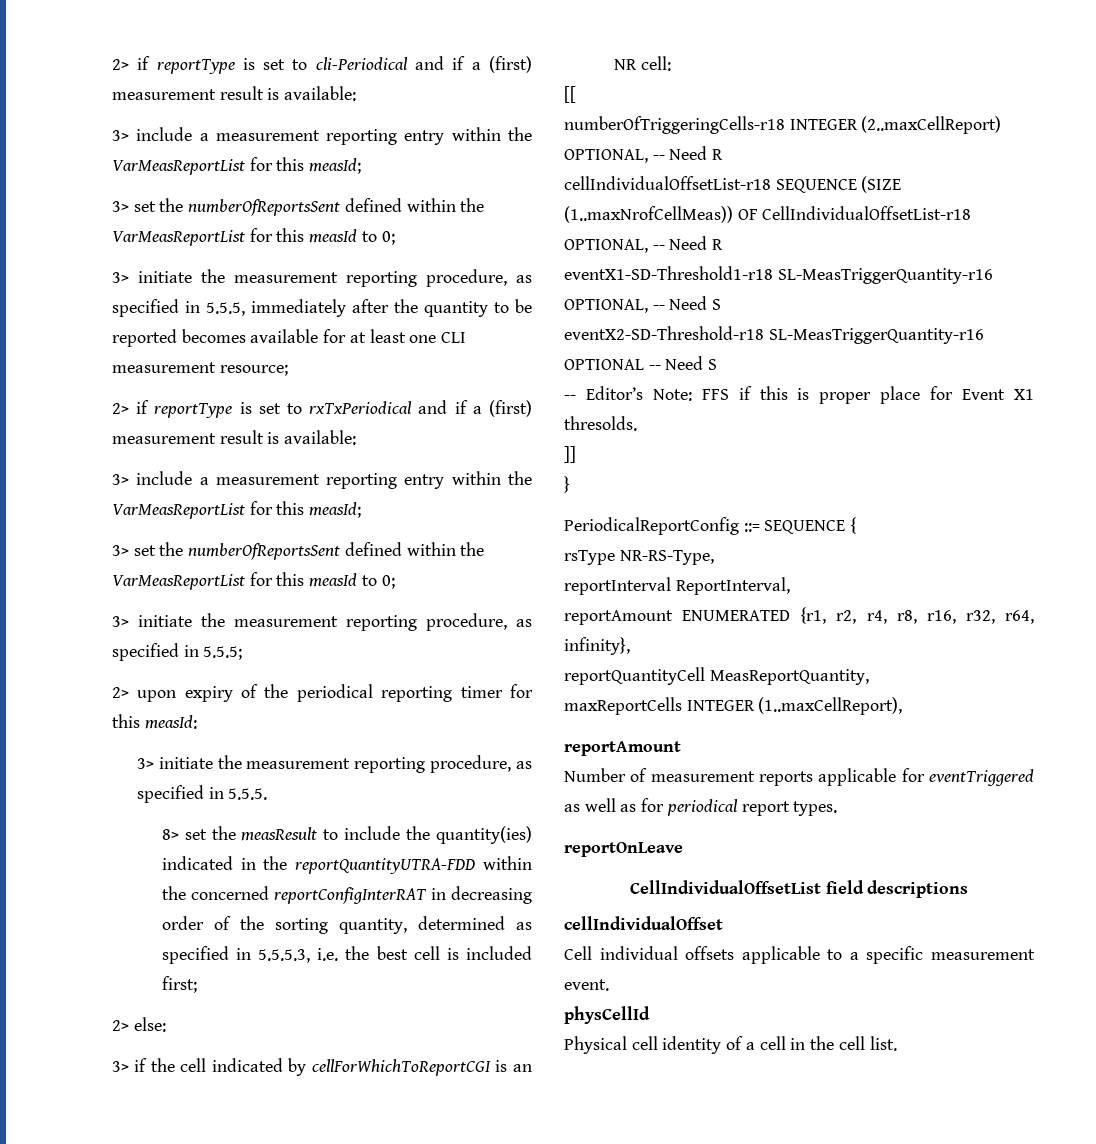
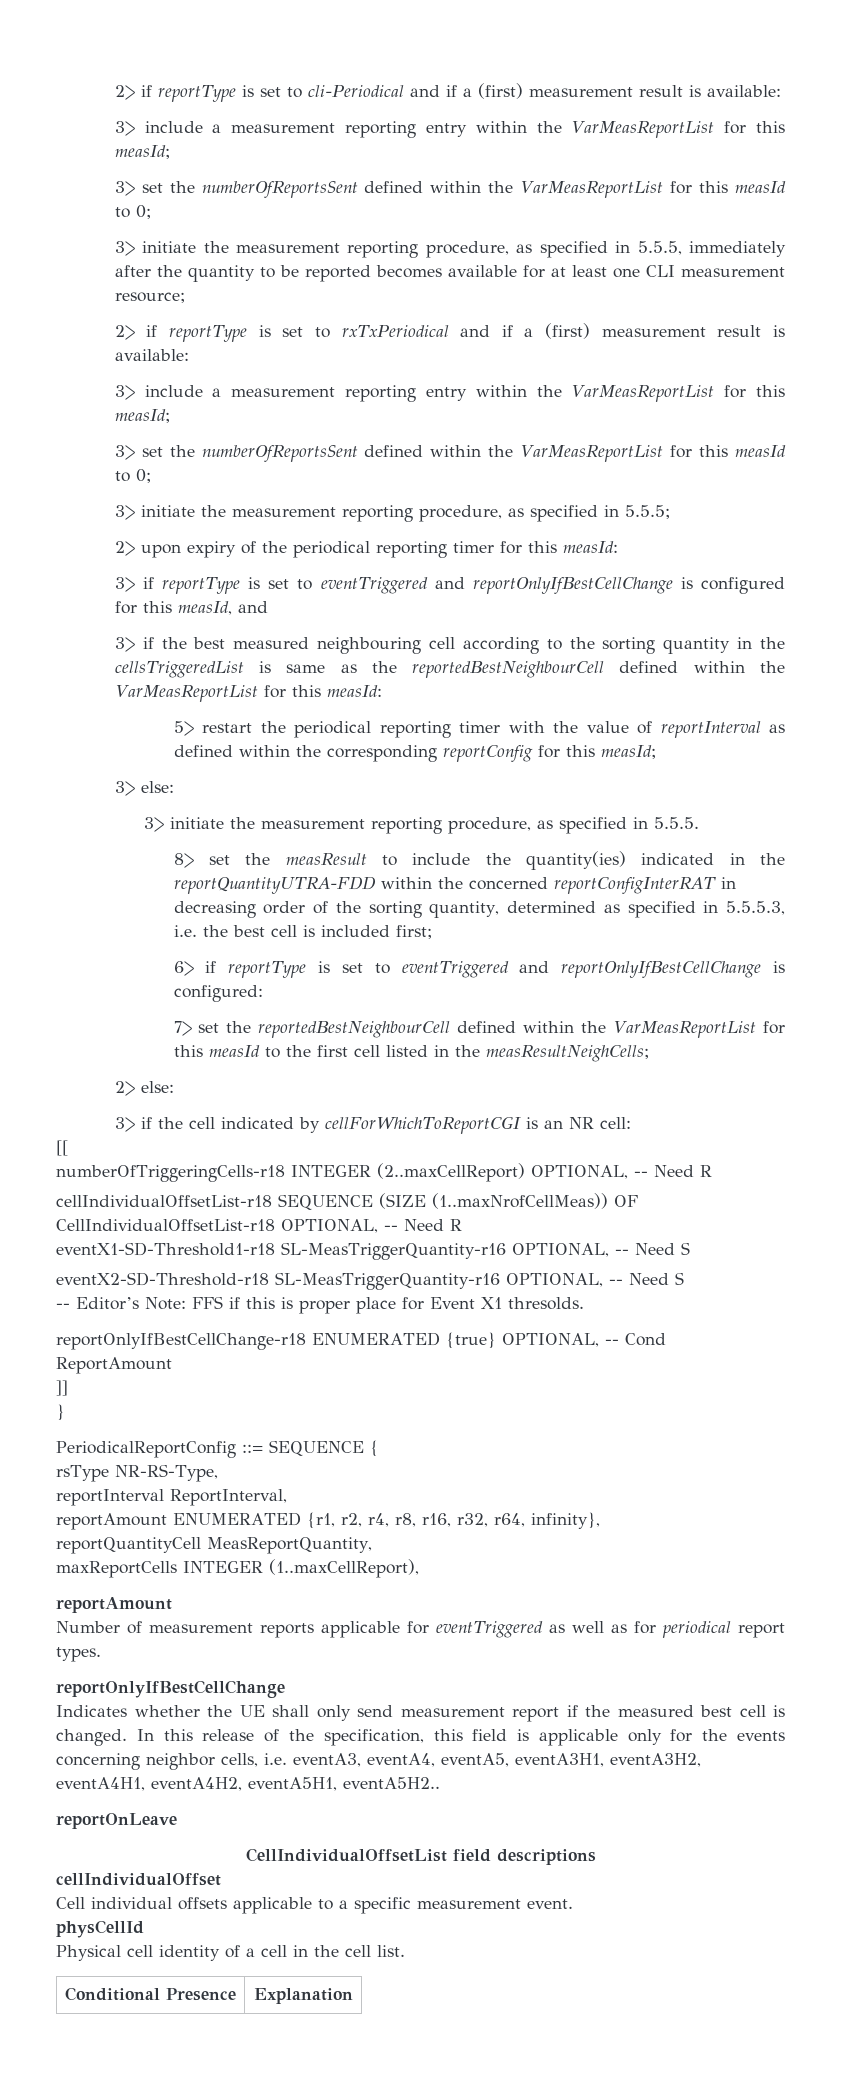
+ 3> if reportType is set to eventTriggered and reportOnlyIfBestCellChange is configured for this measId, and
+ 3> if the best measured neighbouring cell according to the sorting quantity in the cellsTriggeredList is same as the reportedBestNeighbourCell defined within the VarMeasReportList for this measId:
+ 5> restart the periodical reporting timer with the value of reportInterval as defined within the corresponding reportConfig for this measId;
+ 3> else:
+ 6> if reportType is set to eventTriggered and reportOnlyIfBestCellChange is configured:
+ 7> set the reportedBestNeighbourCell defined within the VarMeasReportList for this measId to the first cell listed in the measResultNeighCells;
- eventX2-SD-Threshold-r18 SL-MeasTriggerQuantity-r16 OPTIONAL -- Need S
+ eventX2-SD-Threshold-r18 SL-MeasTriggerQuantity-r16 OPTIONAL, -- Need S
+ reportOnlyIfBestCellChange-r18 ENUMERATED {true} OPTIONAL, -- Cond ReportAmount
  Number of measurement reports applicable for eventTriggered as well as for periodical report types.
+ reportOnlyIfBestCellChange
+ Indicates whether the UE shall only send measurement report if the measured best cell is changed. In this release of the specification, this field is applicable only for the events concerning neighbor cells, i.e. eventA3, eventA4, eventA5, eventA3H1, eventA3H2, eventA4H1, eventA4H2, eventA5H1, eventA5H2..
+ Conditional Presence | Explanation

